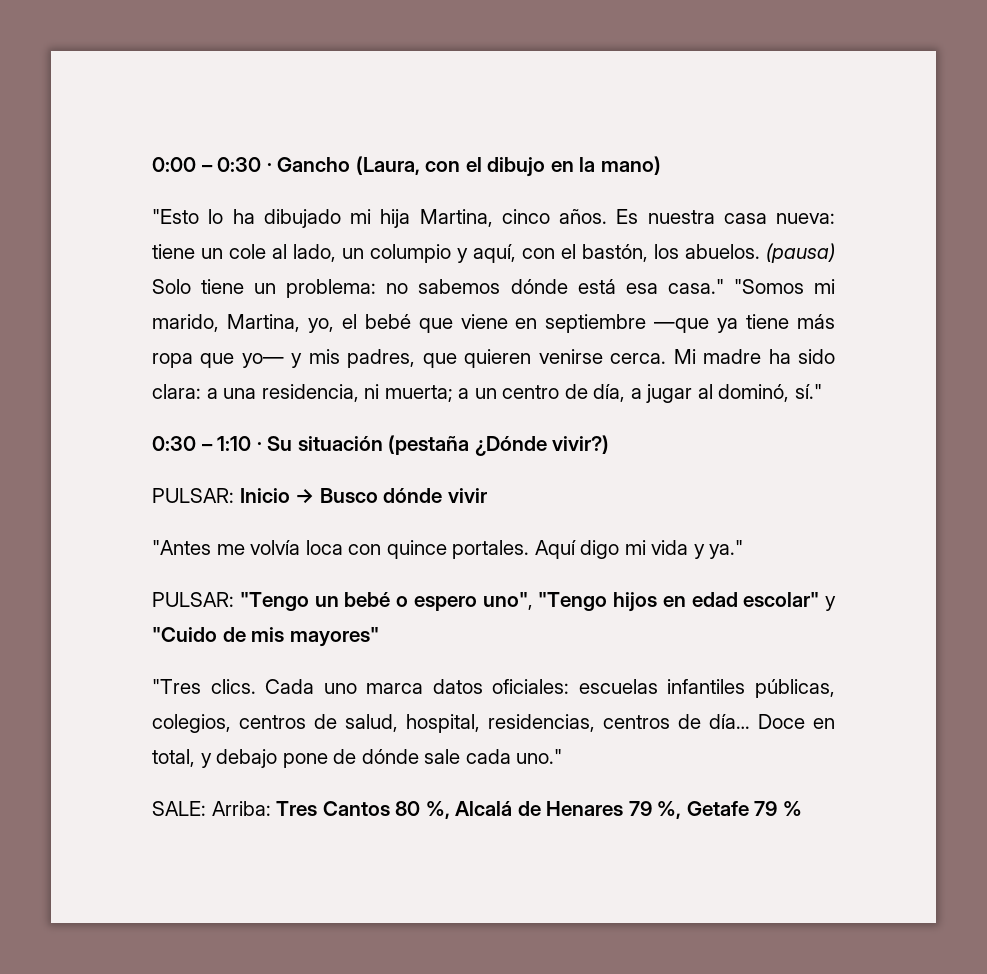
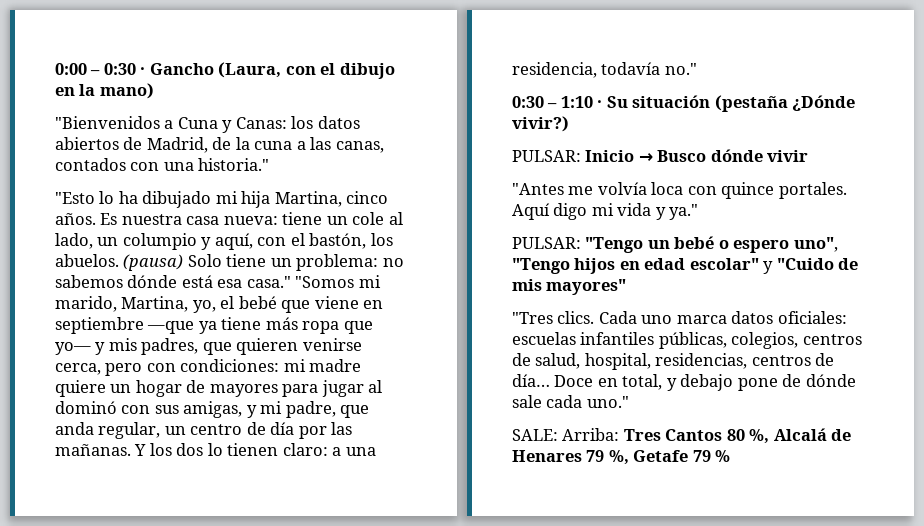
+ "Bienvenidos a Cuna y Canas: los datos abiertos de Madrid, de la cuna a las canas, contados con una historia."
- "Somos mi marido, Martina, yo, el bebé que viene en septiembre —que ya tiene más ropa que yo— y mis padres, que quieren venirse cerca. Mi madre ha sido clara: a una residencia, ni muerta; a un centro de día, a jugar al dominó, sí."
+ "Somos mi marido, Martina, yo, el bebé que viene en septiembre —que ya tiene más ropa que yo— y mis padres, que quieren venirse cerca, pero con condiciones: mi madre quiere un hogar de mayores para jugar al dominó con sus amigas, y mi padre, que anda regular, un centro de día por las mañanas. Y los dos lo tienen claro: a una residencia, todavía no."

